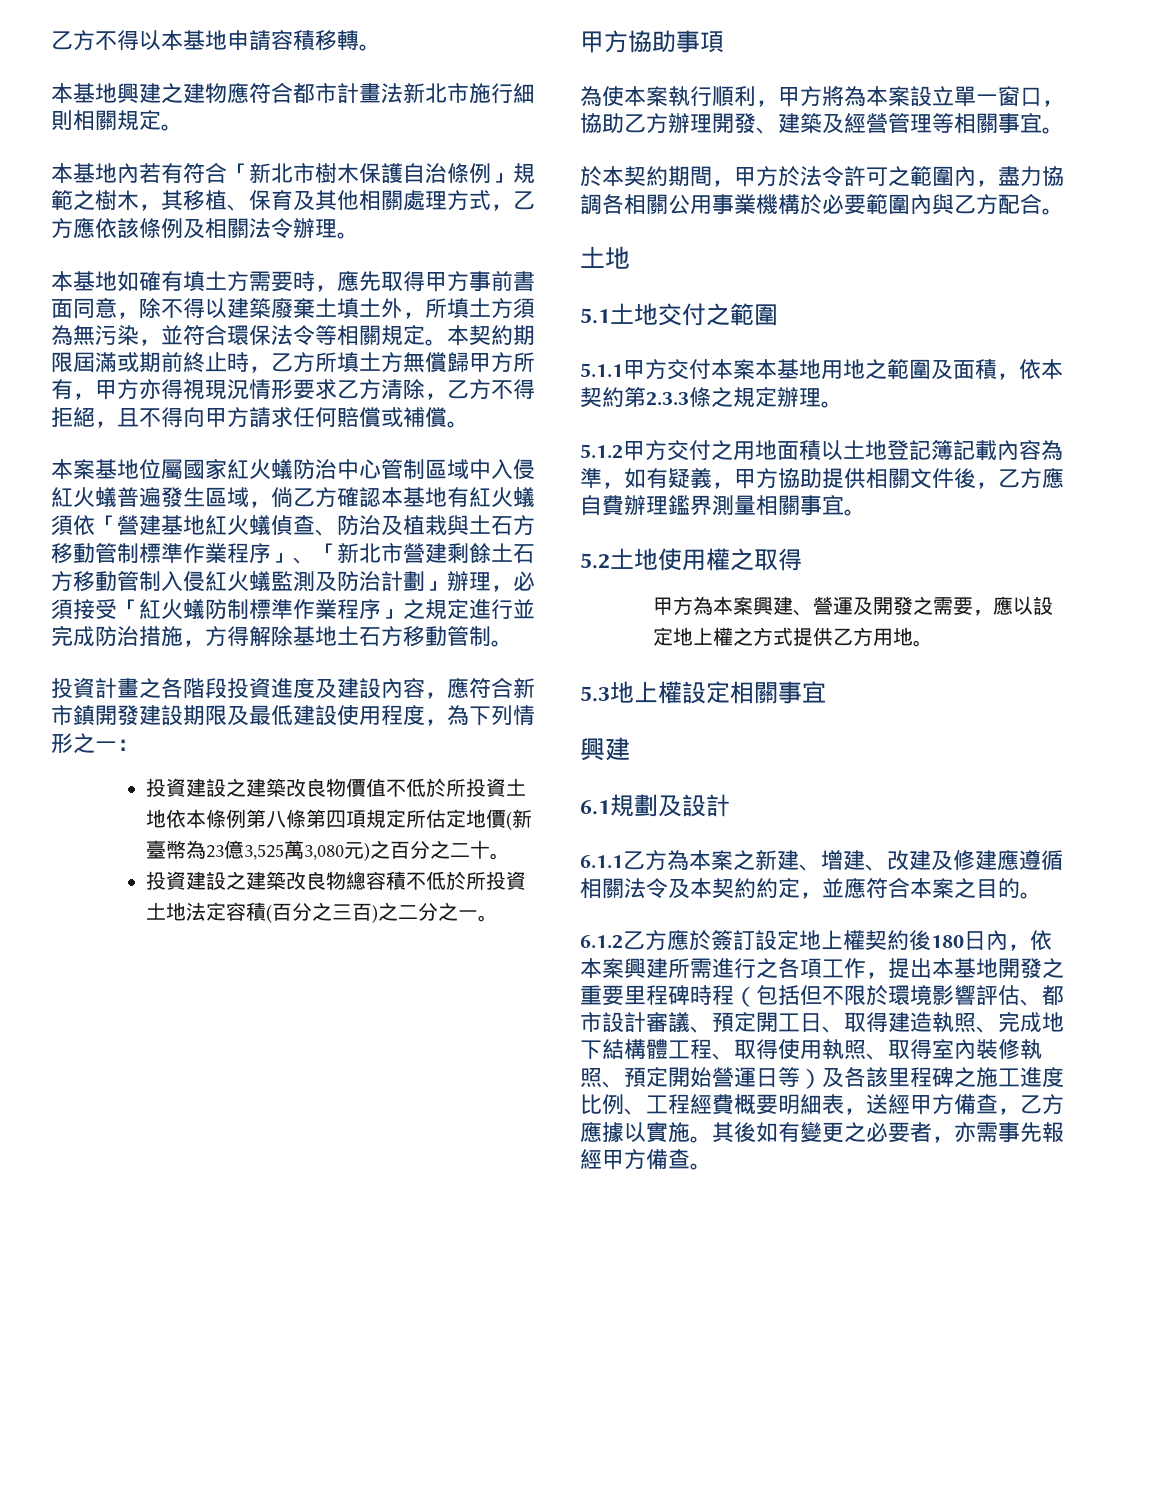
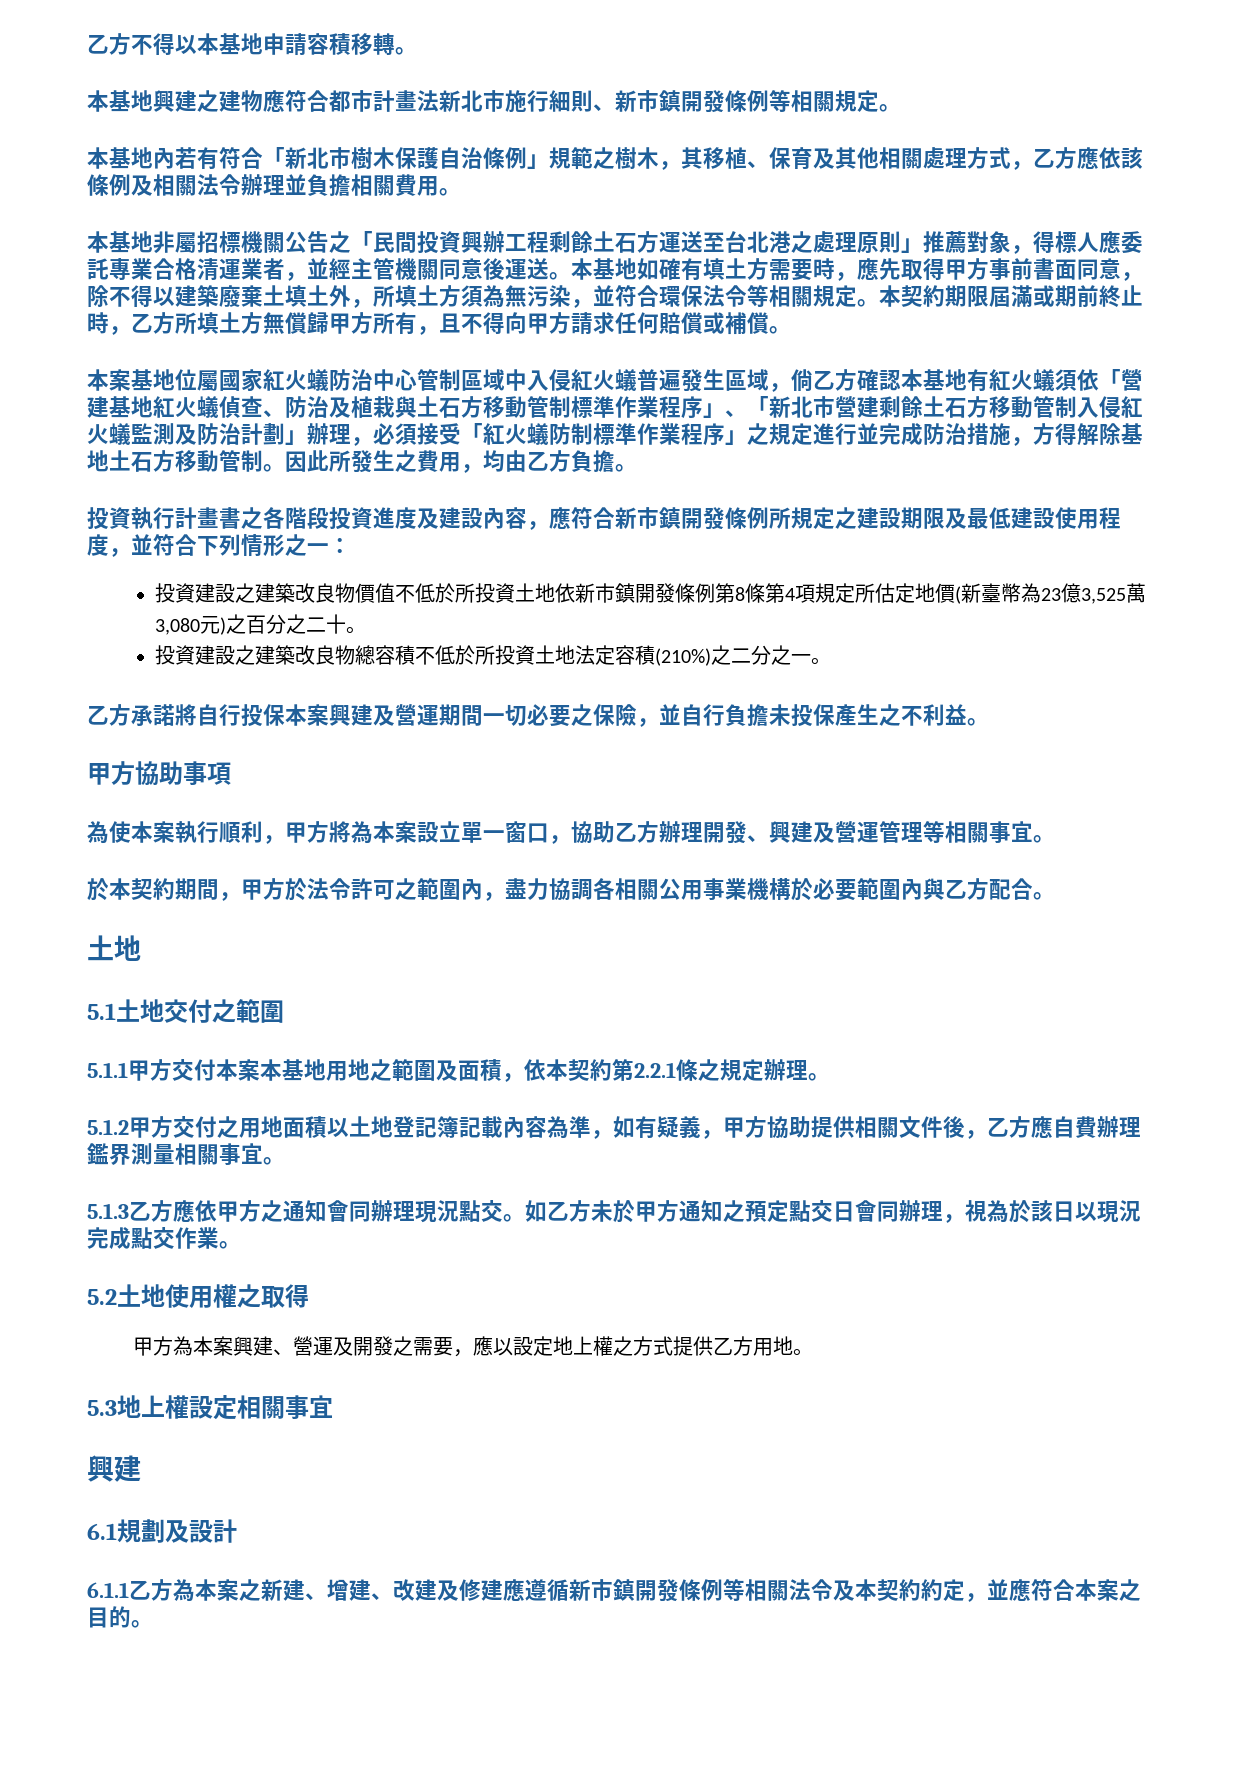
- 本基地興建之建物應符合都市計畫法新北市施行細則相關規定。
+ 本基地興建之建物應符合都市計畫法新北市施行細則、新市鎮開發條例等相關規定。
- 本基地內若有符合「新北市樹木保護自治條例」規範之樹木，其移植、保育及其他相關處理方式，乙方應依該條例及相關法令辦理。
- 本基地如確有填土方需要時，應先取得甲方事前書面同意，除不得以建築廢棄土填土外，所填土方須為無污染，並符合環保法令等相關規定。
+ 本基地內若有符合「新北市樹木保護自治條例」規範之樹木，其移植、保育及其他相關處理方式，乙方應依該條例及相關法令辦理並負擔相關費用。
+ 本基地非屬招標機關公告之「民間投資興辦工程剩餘土石方運送至台北港之處理原則」推薦對象，得標人應委託專業合格清運業者，並經主管機關同意後運送。本基地如確有填土方需要時，應先取得甲方事前書面同意，除不得以建築廢棄土填土外，所填土方須為無污染，並符合環保法令等相關規定。
- 本契約期限屆滿或期前終止時，乙方所填土方無償歸甲方所有，甲方亦得視現況情形要求乙方清除，乙方不得拒絕，且不得向甲方請求任何賠償或補償。
+ 本契約期限屆滿或期前終止時，乙方所填土方無償歸甲方所有，且不得向甲方請求任何賠償或補償。
- 本案基地位屬國家紅火蟻防治中心管制區域中入侵紅火蟻普遍發生區域，倘乙方確認本基地有紅火蟻須依「營建基地紅火蟻偵查、防治及植栽與土石方移動管制標準作業程序」、「新北市營建剩餘土石方移動管制入侵紅火蟻監測及防治計劃」辦理，必須接受「紅火蟻防制標準作業程序」之規定進行並完成防治措施，方得解除基地土石方移動管制。
- 投資計畫之各階段投資進度及建設內容，應符合新市鎮開發建設期限及最低建設使用程度，為下列情形之一：
+ 本案基地位屬國家紅火蟻防治中心管制區域中入侵紅火蟻普遍發生區域，倘乙方確認本基地有紅火蟻須依「營建基地紅火蟻偵查、防治及植栽與土石方移動管制標準作業程序」、「新北市營建剩餘土石方移動管制入侵紅火蟻監測及防治計劃」辦理，必須接受「紅火蟻防制標準作業程序」之規定進行並完成防治措施，方得解除基地土石方移動管制。因此所發生之費用，均由乙方負擔。
+ 投資執行計畫書之各階段投資進度及建設內容，應符合新市鎮開發條例所規定之建設期限及最低建設使用程度，並符合下列情形之一：
- 投資建設之建築改良物價值不低於所投資土地依本條例第八條第四項規定所估定地價(新臺幣為23億3,525萬3,080元)之百分之二十。
+ 投資建設之建築改良物價值不低於所投資土地依新市鎮開發條例第8條第4項規定所估定地價(新臺幣為23億3,525萬3,080元)之百分之二十。
- 投資建設之建築改良物總容積不低於所投資土地法定容積(百分之三百)之二分之一。
+ 投資建設之建築改良物總容積不低於所投資土地法定容積(210%)之二分之一。
+ 乙方承諾將自行投保本案興建及營運期間一切必要之保險，並自行負擔未投保產生之不利益。
- 為使本案執行順利，甲方將為本案設立單一窗口，協助乙方辦理開發、建築及經營管理等相關事宜。
+ 為使本案執行順利，甲方將為本案設立單一窗口，協助乙方辦理開發、興建及營運管理等相關事宜。
- 5.1.1甲方交付本案本基地用地之範圍及面積，依本契約第2.3.3條之規定辦理。
+ 5.1.1甲方交付本案本基地用地之範圍及面積，依本契約第2.2.1條之規定辦理。
+ 5.1.3乙方應依甲方之通知會同辦理現況點交。如乙方未於甲方通知之預定點交日會同辦理，視為於該日以現況完成點交作業。
- 6.1.1乙方為本案之新建、增建、改建及修建應遵循相關法令及本契約約定，並應符合本案之目的。
+ 6.1.1乙方為本案之新建、增建、改建及修建應遵循新市鎮開發條例等相關法令及本契約約定，並應符合本案之目的。
- 6.1.2乙方應於簽訂設定地上權契約後180日內，依本案興建所需進行之各項工作，提出本基地開發之重要里程碑時程（包括但不限於環境影響評估、都市設計審議、預定開工日、取得建造執照、完成地下結構體工程、取得使用執照、取得室內裝修執照、預定開始營運日等）及各該里程碑之施工進度比例、工程經費概要明細表，送經甲方備查，乙方應據以實施。其後如有變更之必要者，亦需事先報經甲方備查。

